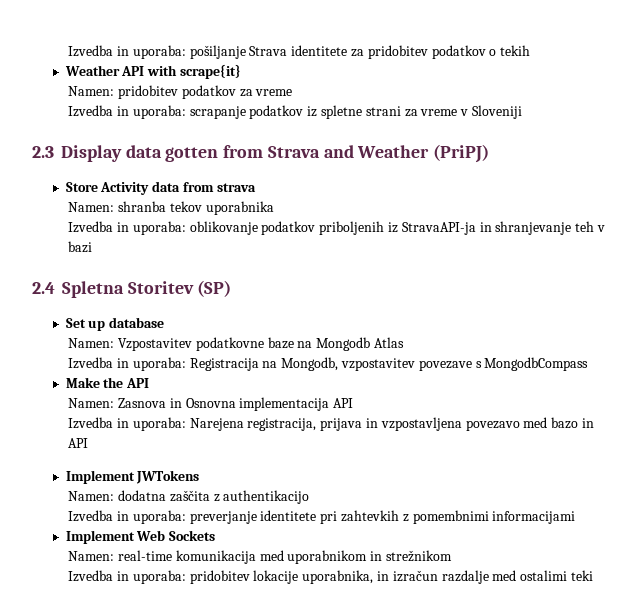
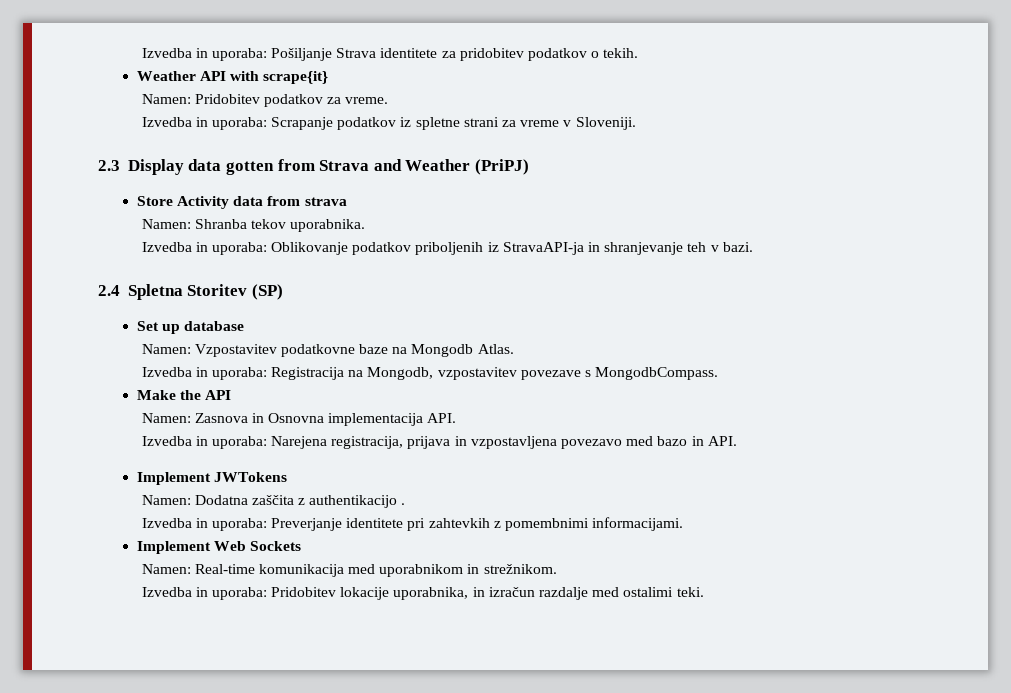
- Izvedba in uporaba: pošiljanje Strava identitete za pridobitev podatkov o tekih
+ Izvedba in uporaba: Pošiljanje Strava identitete za pridobitev podatkov o tekih.
- Namen: pridobitev podatkov za vreme
- Izvedba in uporaba: scrapanje podatkov iz spletne strani za vreme v Sloveniji
+ Namen: Pridobitev podatkov za vreme.
+ Izvedba in uporaba: Scrapanje podatkov iz spletne strani za vreme v Sloveniji.
- Namen: shranba tekov uporabnika
- Izvedba in uporaba: oblikovanje podatkov priboljenih iz StravaAPI-ja in shranjevanje teh v bazi
+ Namen: Shranba tekov uporabnika.
+ Izvedba in uporaba: Oblikovanje podatkov priboljenih iz StravaAPI-ja in shranjevanje teh v bazi.
- Namen: Vzpostavitev podatkovne baze na Mongodb Atlas
+ Namen: Vzpostavitev podatkovne baze na Mongodb Atlas.
- Izvedba in uporaba: Registracija na Mongodb, vzpostavitev povezave s MongodbCompass
+ Izvedba in uporaba: Registracija na Mongodb, vzpostavitev povezave s MongodbCompass.
- Namen: Zasnova in Osnovna implementacija API
+ Namen: Zasnova in Osnovna implementacija API.
- Izvedba in uporaba: Narejena registracija, prijava in vzpostavljena povezavo med bazo in API
+ Izvedba in uporaba: Narejena registracija, prijava in vzpostavljena povezavo med bazo in API.
- Namen: dodatna zaščita z authentikacijo
- Izvedba in uporaba: preverjanje identitete pri zahtevkih z pomembnimi informacijami
+ Namen: Dodatna zaščita z authentikacijo .
+ Izvedba in uporaba: Preverjanje identitete pri zahtevkih z pomembnimi informacijami.
- Namen: real-time komunikacija med uporabnikom in strežnikom
- Izvedba in uporaba: pridobitev lokacije uporabnika, in izračun razdalje med ostalimi teki
+ Namen: Real-time komunikacija med uporabnikom in strežnikom.
+ Izvedba in uporaba: Pridobitev lokacije uporabnika, in izračun razdalje med ostalimi teki.

